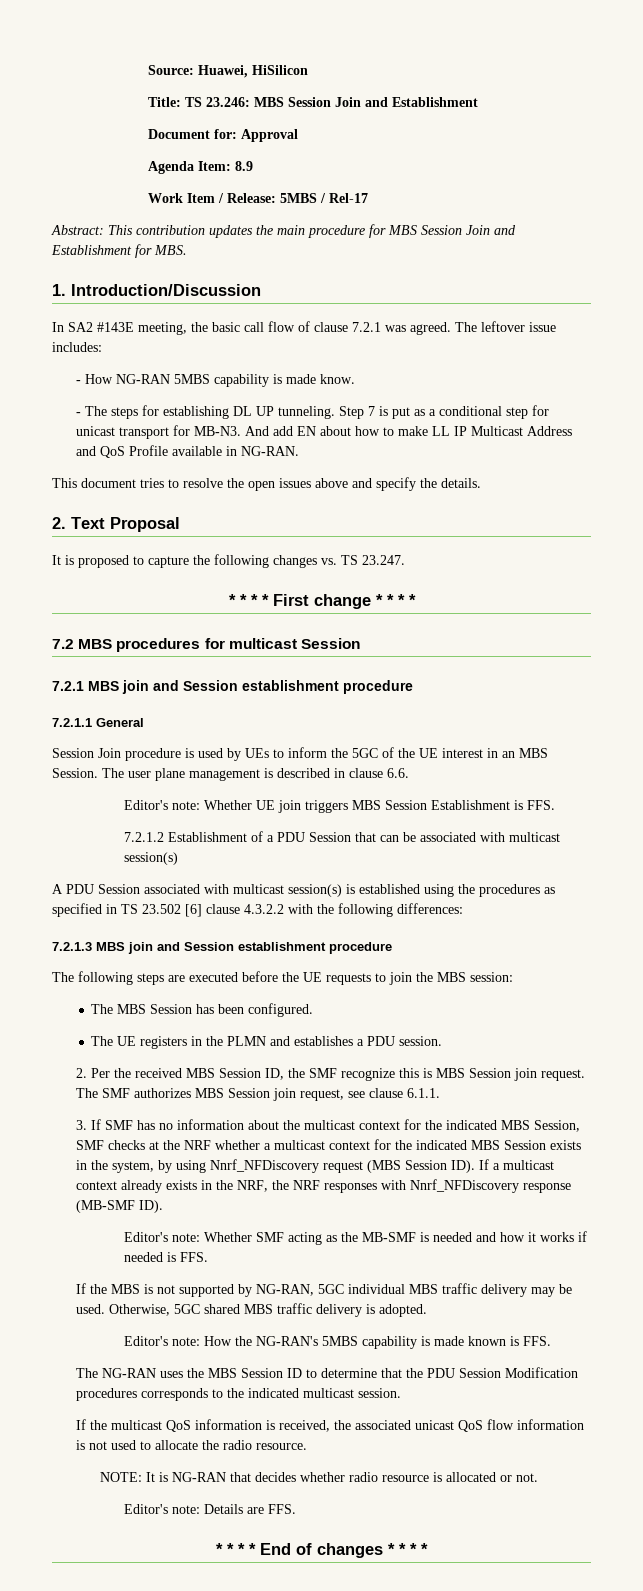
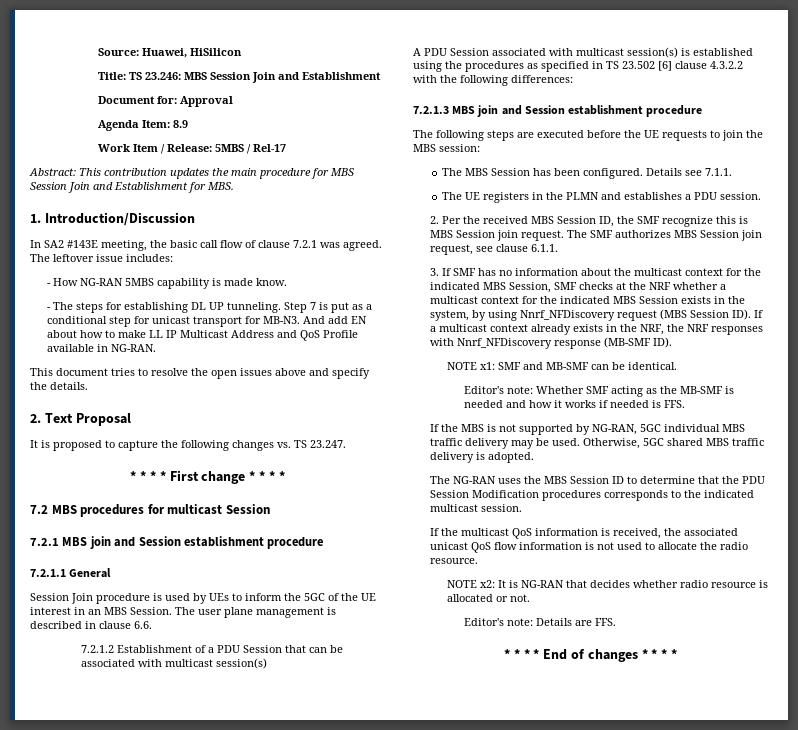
- Editor's note: Whether UE join triggers MBS Session Establishment is FFS.
+ Details see 7.1.1.
+ NOTE x1: SMF and MB-SMF can be identical.
- Editor's note: How the NG-RAN's 5MBS capability is made known is FFS.
- NOTE: It is NG-RAN that decides whether radio resource is allocated or not.
+ NOTE x2: It is NG-RAN that decides whether radio resource is allocated or not.

